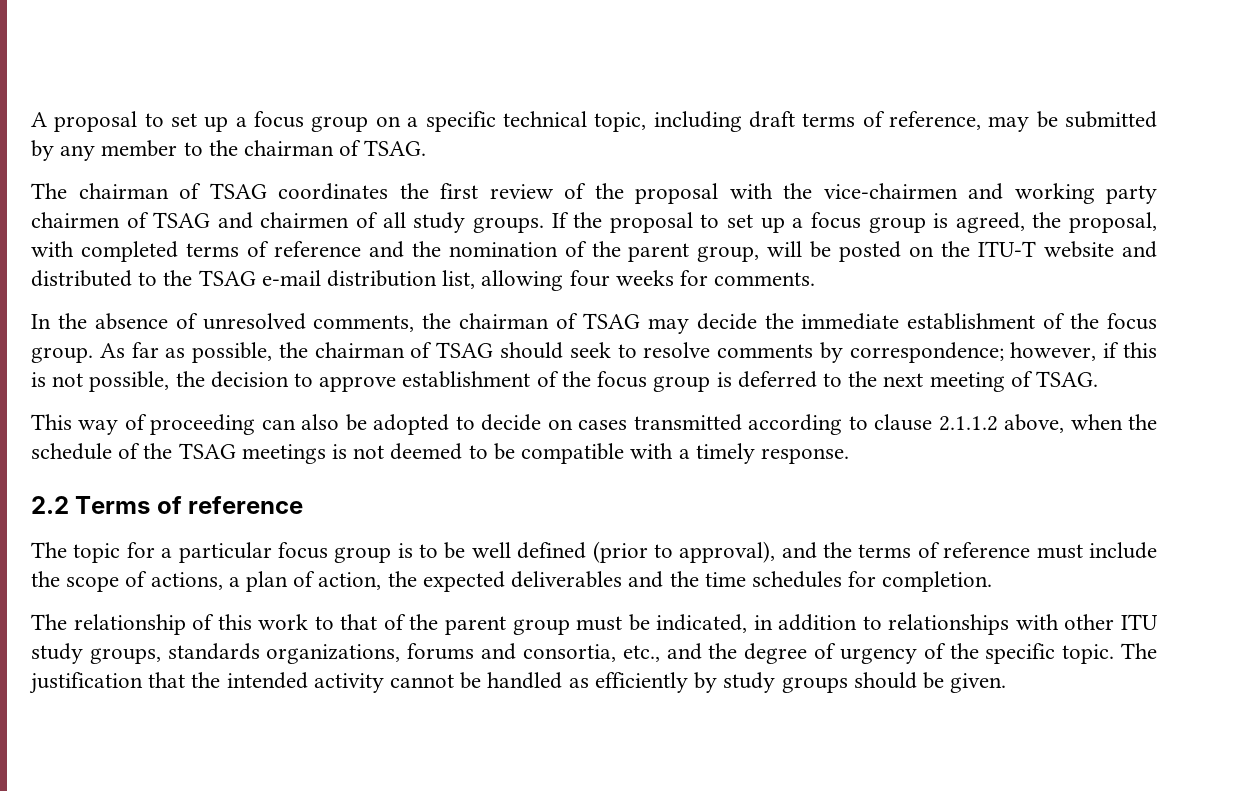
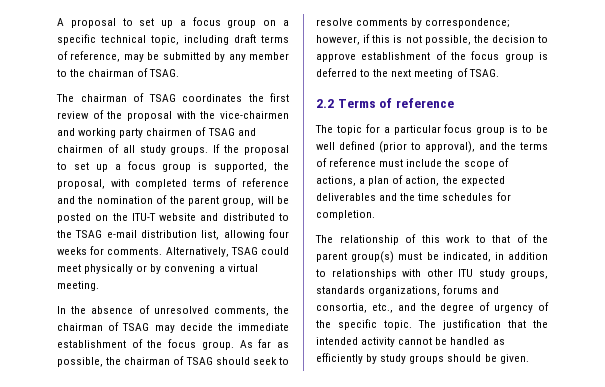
- If the proposal to set up a focus group is agreed, the proposal, with completed terms of reference and the nomination of the parent group, will be posted on the ITU-T website and distributed to the TSAG e-mail distribution list, allowing four weeks for comments.
+ If the proposal to set up a focus group is supported, the proposal, with completed terms of reference and the nomination of the parent group, will be posted on the ITU-T website and distributed to the TSAG e-mail distribution list, allowing four weeks for comments. Alternatively, TSAG could meet physically or by convening a virtual meeting.
- This way of proceeding can also be adopted to decide on cases transmitted according to clause 2.1.1.2 above, when the schedule of the TSAG meetings is not deemed to be compatible with a timely response.
- The relationship of this work to that of the parent group must be indicated, in addition to relationships with other ITU study groups, standards organizations, forums and consortia, etc., and the degree of urgency of the specific topic.
+ The relationship of this work to that of the parent group(s) must be indicated, in addition to relationships with other ITU study groups, standards organizations, forums and consortia, etc., and the degree of urgency of the specific topic.

